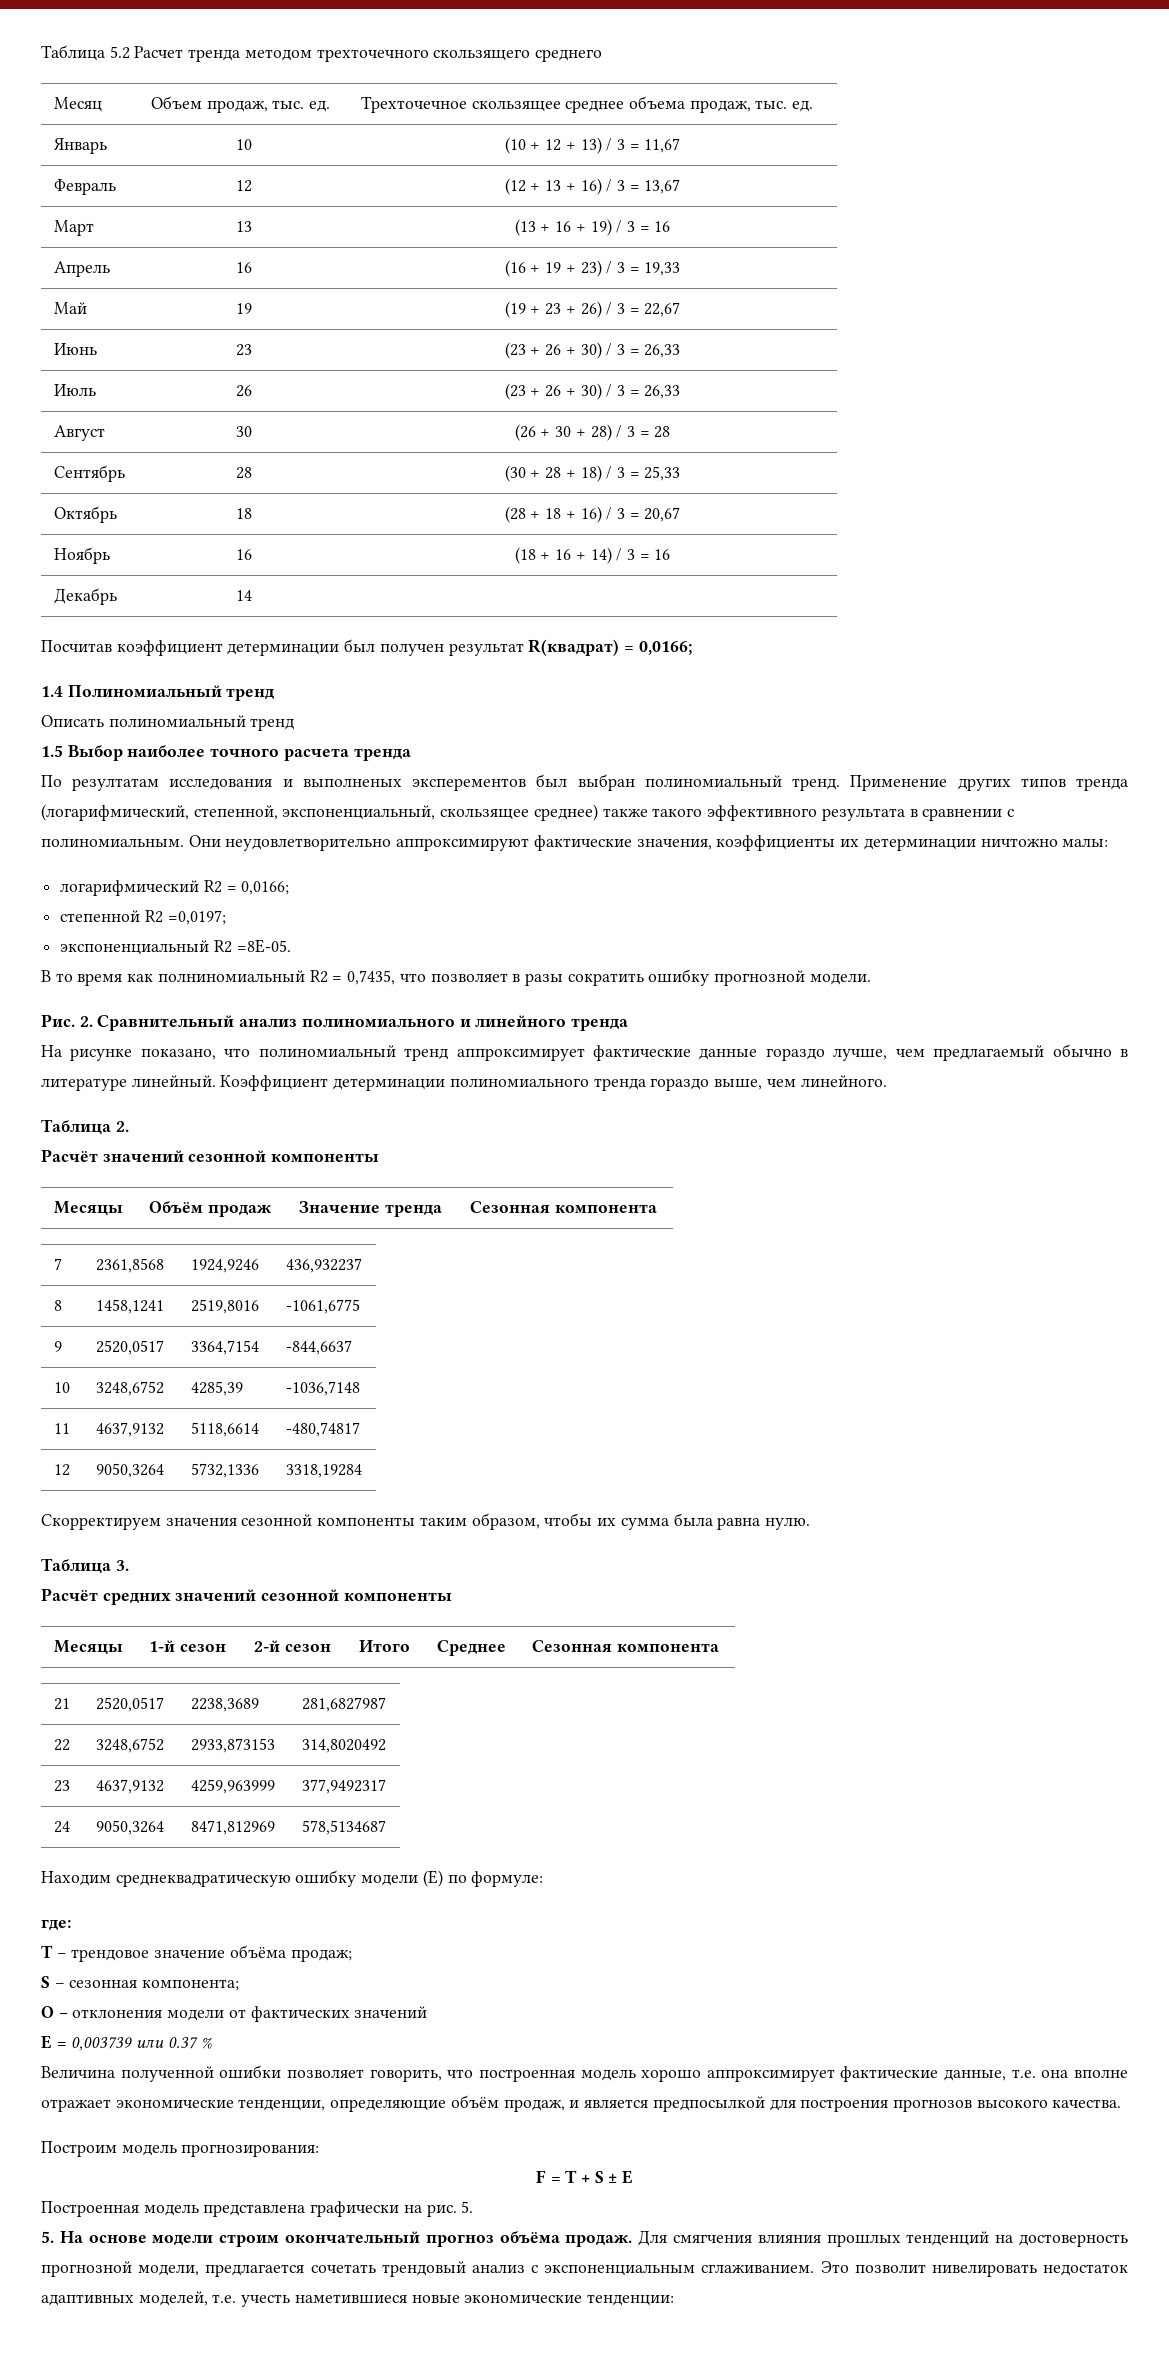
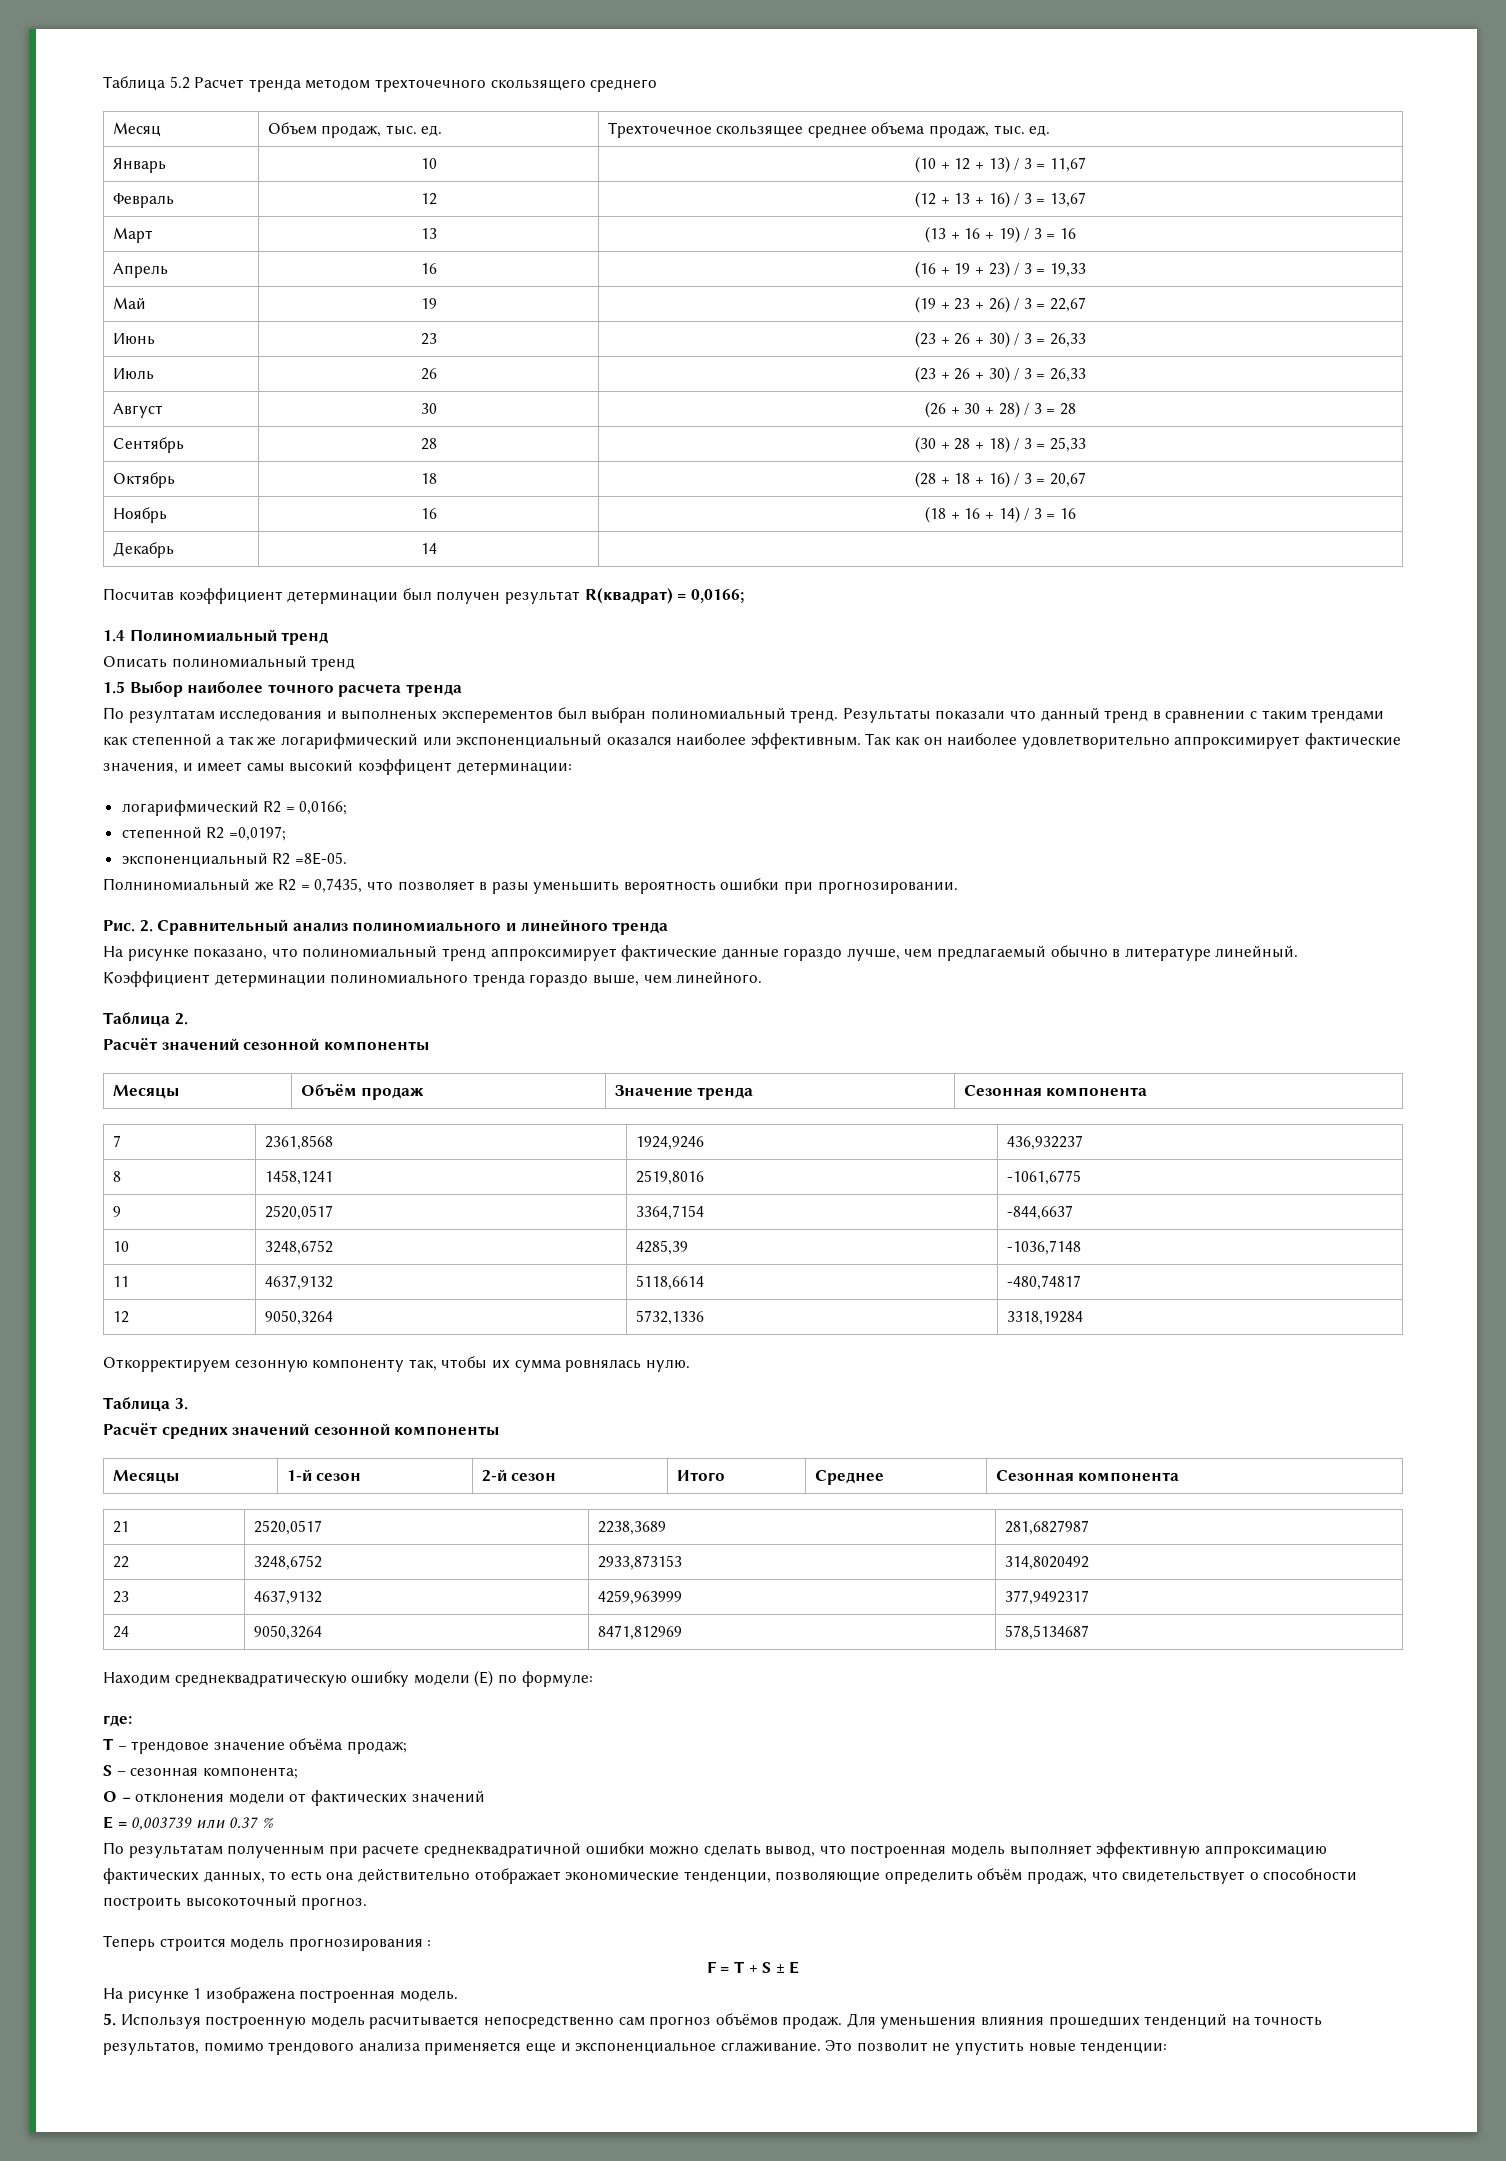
- Применение других типов тренда (логарифмический, степенной, экспоненциальный, скользящее среднее) также такого эффективного результата в сравнении с полиномиальным. Они неудовлетворительно аппроксимируют фактические значения, коэффициенты их детерминации ничтожно малы:
+ Результаты показали что данный тренд в сравнении с таким трендами как степенной а так же логарифмический или экспоненциальный оказался наиболее эффективным. Так как он наиболее удовлетворительно аппроксимирует фактические значения, и имеет самы высокий коэффицент детерминации:
- В то время как полниномиальный R2 = 0,7435, что позволяет в разы сократить ошибку прогнозной модели.
+ Полниномиальный же R2 = 0,7435, что позволяет в разы уменьшить вероятность ошибки при прогнозировании.
- Скорректируем значения сезонной компоненты таким образом, чтобы их сумма была равна нулю.
+ Откорректируем сезонную компоненту так, чтобы их сумма ровнялась нулю.
- Величина полученной ошибки позволяет говорить, что построенная модель хорошо аппроксимирует фактические данные, т.е. она вполне отражает экономические тенденции, определяющие объём продаж, и является предпосылкой для построения прогнозов высокого качества.
- Построим модель прогнозирования:
+ По результатам полученным при расчете среднеквадратичной ошибки можно сделать вывод, что построенная модель выполняет эффективную аппроксимацию фактических данных, то есть она действительно отображает экономические тенденции, позволяющие определить объём продаж, что свидетельствует о способности построить высокоточный прогноз.
+ Теперь строится модель прогнозирования :
- Построенная модель представлена графически на рис. 5.
- 5. На основе модели строим окончательный прогноз объёма продаж. Для смягчения влияния прошлых тенденций на достоверность прогнозной модели, предлагается сочетать трендовый анализ с экспоненциальным сглаживанием. Это позволит нивелировать недостаток адаптивных моделей, т.е. учесть наметившиеся новые экономические тенденции:
+ На рисунке 1 изображена построенная модель.
+ 5. Используя построенную модель расчитывается непосредственно сам прогноз объёмов продаж. Для уменьшения влияния прошедших тенденций на точность результатов, помимо трендового анализа применяется еще и экспоненциальное сглаживание. Это позволит не упустить новые тенденции:

